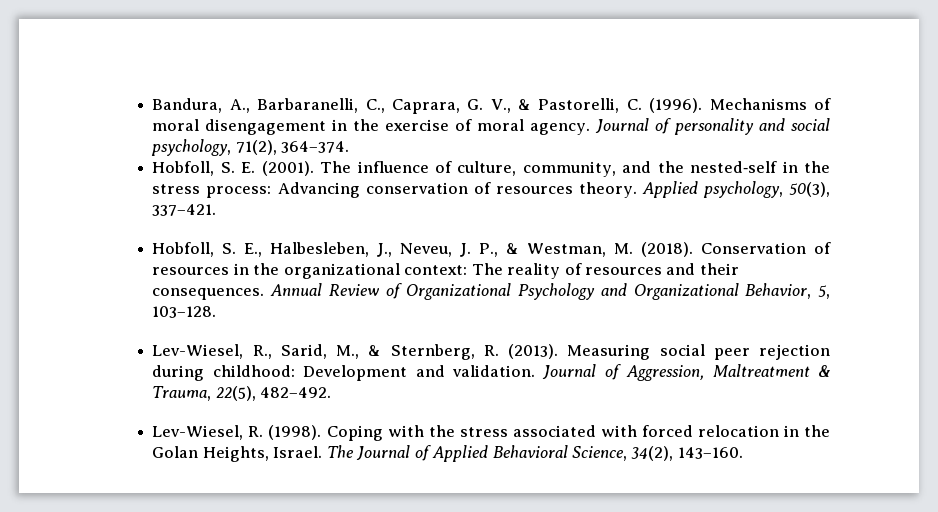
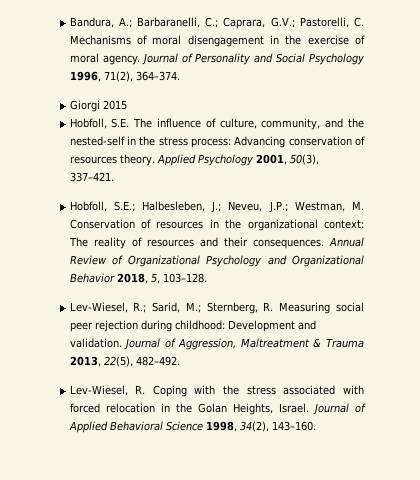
- Bandura, A., Barbaranelli, C., Caprara, G. V., & Pastorelli, C. (1996). Mechanisms of moral disengagement in the exercise of moral agency.
+ Bandura, A.; Barbaranelli, C.; Caprara, G.V.; Pastorelli, C. Mechanisms of moral disengagement in the exercise of moral agency.
- Journal of personality and social psychology, 71(2), 364–374.
+ Journal of Personality and Social Psychology 1996, 71(2), 364–374.
- Hobfoll, S. E. (2001). The influence of culture, community, and the nested‐self in the stress process: Advancing conservation of resources theory.
+ Giorgi 2015
+ Hobfoll, S.E. The influence of culture, community, and the nested‐self in the stress process: Advancing conservation of resources theory.
- Applied psychology, 50(3), 337–421.
+ Applied Psychology 2001, 50(3), 337–421.
- Hobfoll, S. E., Halbesleben, J., Neveu, J. P., & Westman, M. (2018). Conservation of resources in the organizational context: The reality of resources and their consequences.
+ Hobfoll, S.E.; Halbesleben, J.; Neveu, J.P.; Westman, M. Conservation of resources in the organizational context: The reality of resources and their consequences.
- Annual Review of Organizational Psychology and Organizational Behavior, 5, 103–128.
+ Annual Review of Organizational Psychology and Organizational Behavior 2018, 5, 103–128.
- Lev-Wiesel, R., Sarid, M., & Sternberg, R. (2013). Measuring social peer rejection during childhood: Development and validation.
+ Lev-Wiesel, R.; Sarid, M.; Sternberg, R. Measuring social peer rejection during childhood: Development and validation.
- Journal of Aggression, Maltreatment & Trauma, 22(5), 482–492.
+ Journal of Aggression, Maltreatment & Trauma 2013, 22(5), 482–492.
- Lev-Wiesel, R. (1998). Coping with the stress associated with forced relocation in the Golan Heights, Israel.
+ Lev-Wiesel, R. Coping with the stress associated with forced relocation in the Golan Heights, Israel.
- The Journal of Applied Behavioral Science, 34(2), 143–160.
+ Journal of Applied Behavioral Science 1998, 34(2), 143–160.

